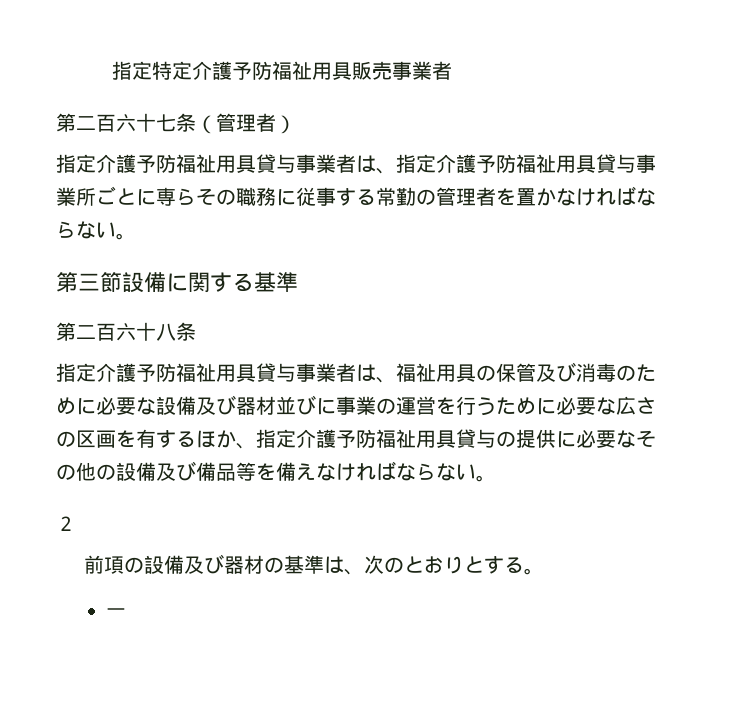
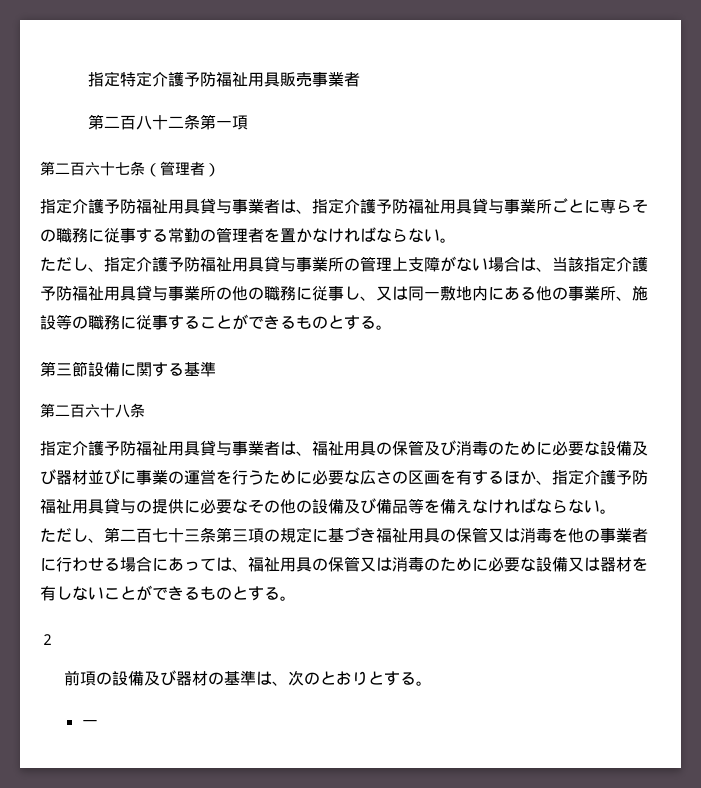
+ 第二百八十二条第一項
+ ただし、指定介護予防福祉用具貸与事業所の管理上支障がない場合は、当該指定介護予防福祉用具貸与事業所の他の職務に従事し、又は同一敷地内にある他の事業所、施設等の職務に従事することができるものとする。
+ ただし、第二百七十三条第三項の規定に基づき福祉用具の保管又は消毒を他の事業者に行わせる場合にあっては、福祉用具の保管又は消毒のために必要な設備又は器材を有しないことができるものとする。

